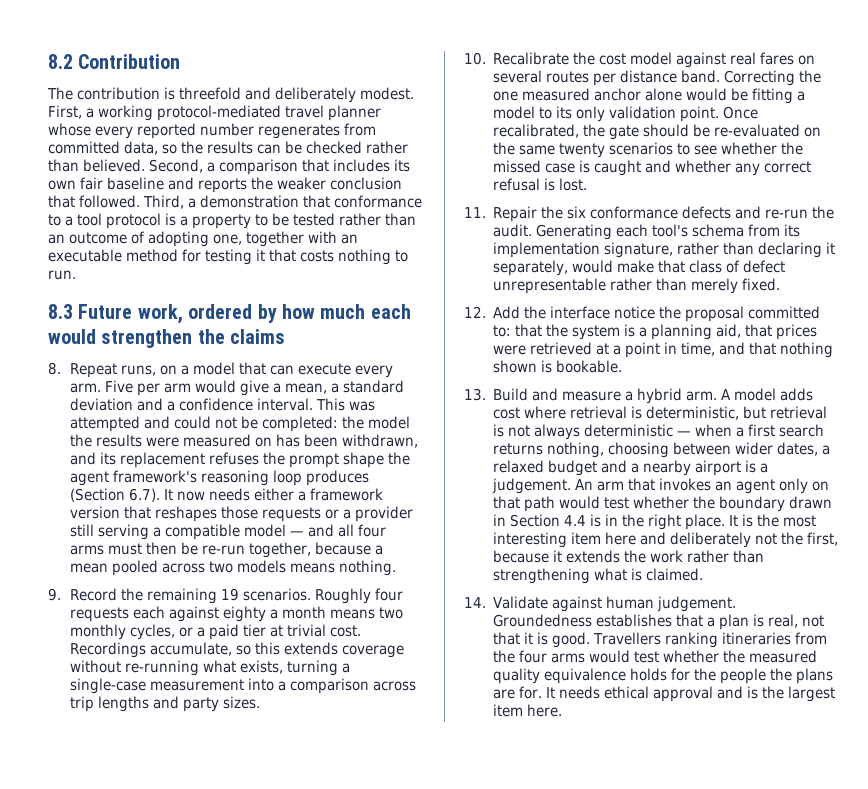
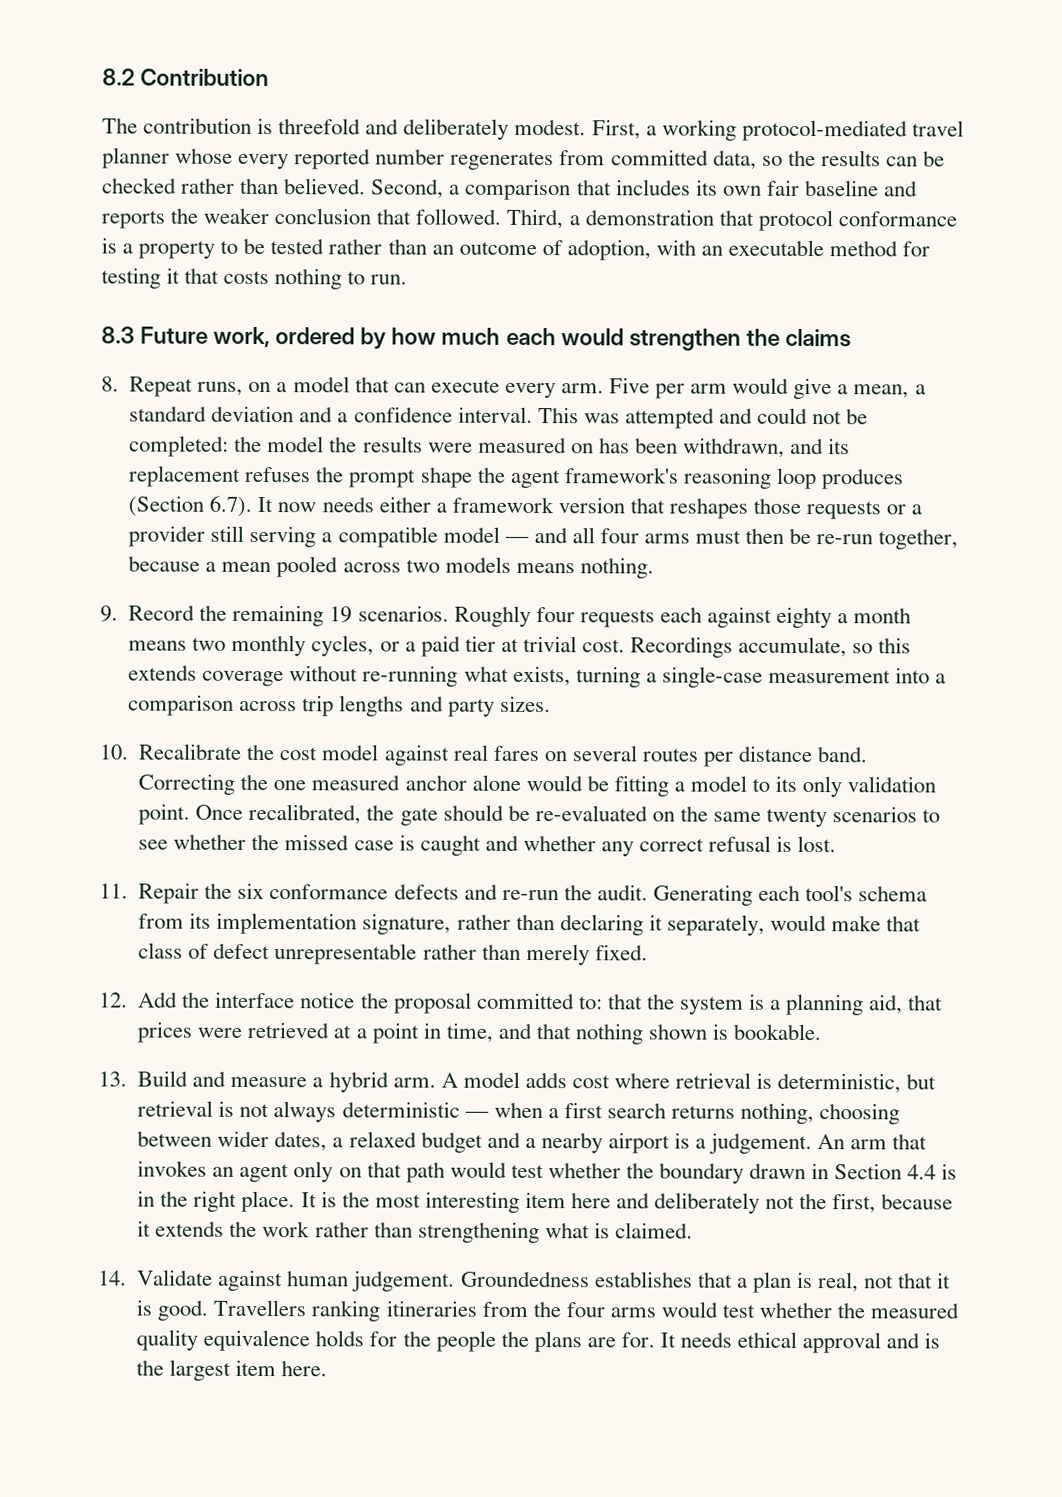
- Third, a demonstration that conformance to a tool protocol is a property to be tested rather than an outcome of adopting one, together with an executable method for testing it that costs nothing to run.
+ Third, a demonstration that protocol conformance is a property to be tested rather than an outcome of adoption, with an executable method for testing it that costs nothing to run.

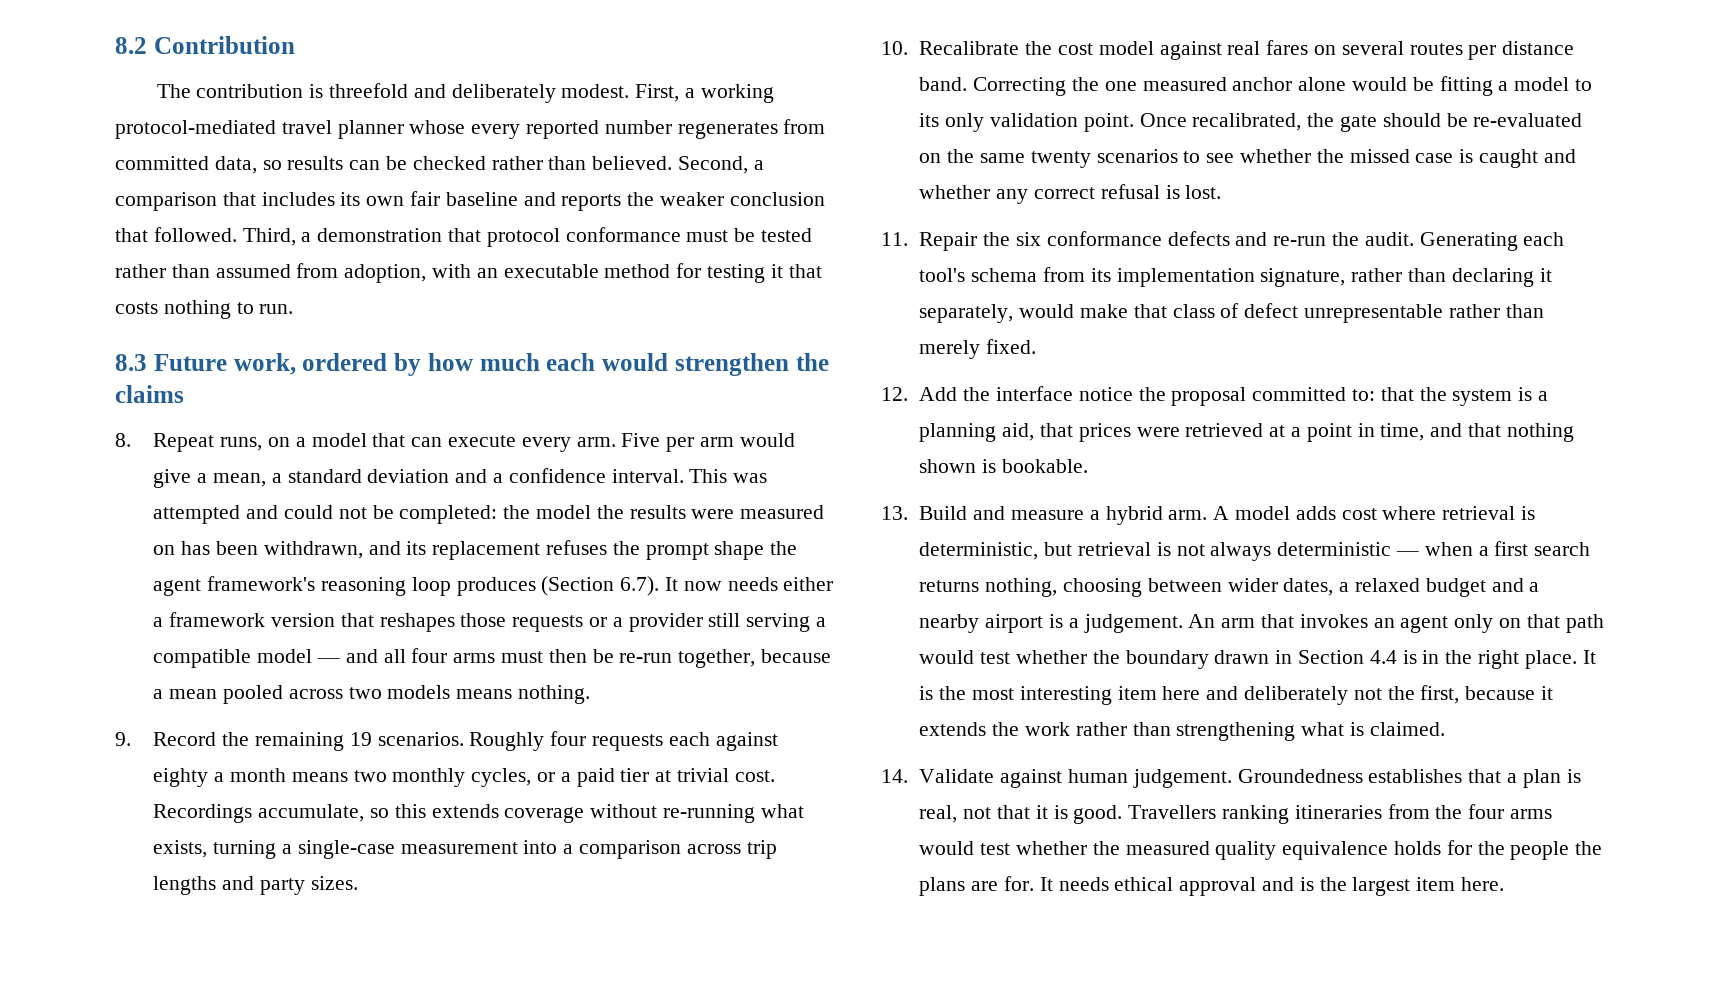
- First, a working protocol-mediated travel planner whose every reported number regenerates from committed data, so the results can be checked rather than believed.
+ First, a working protocol-mediated travel planner whose every reported number regenerates from committed data, so results can be checked rather than believed.
- Third, a demonstration that protocol conformance is a property to be tested rather than an outcome of adoption, with an executable method for testing it that costs nothing to run.
+ Third, a demonstration that protocol conformance must be tested rather than assumed from adoption, with an executable method for testing it that costs nothing to run.

